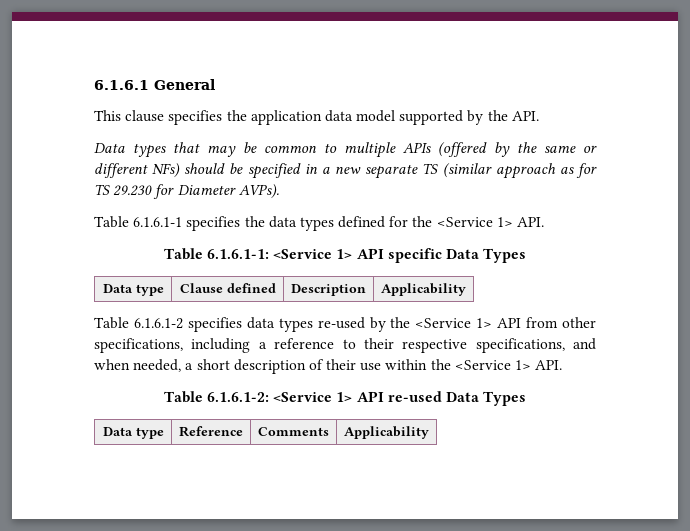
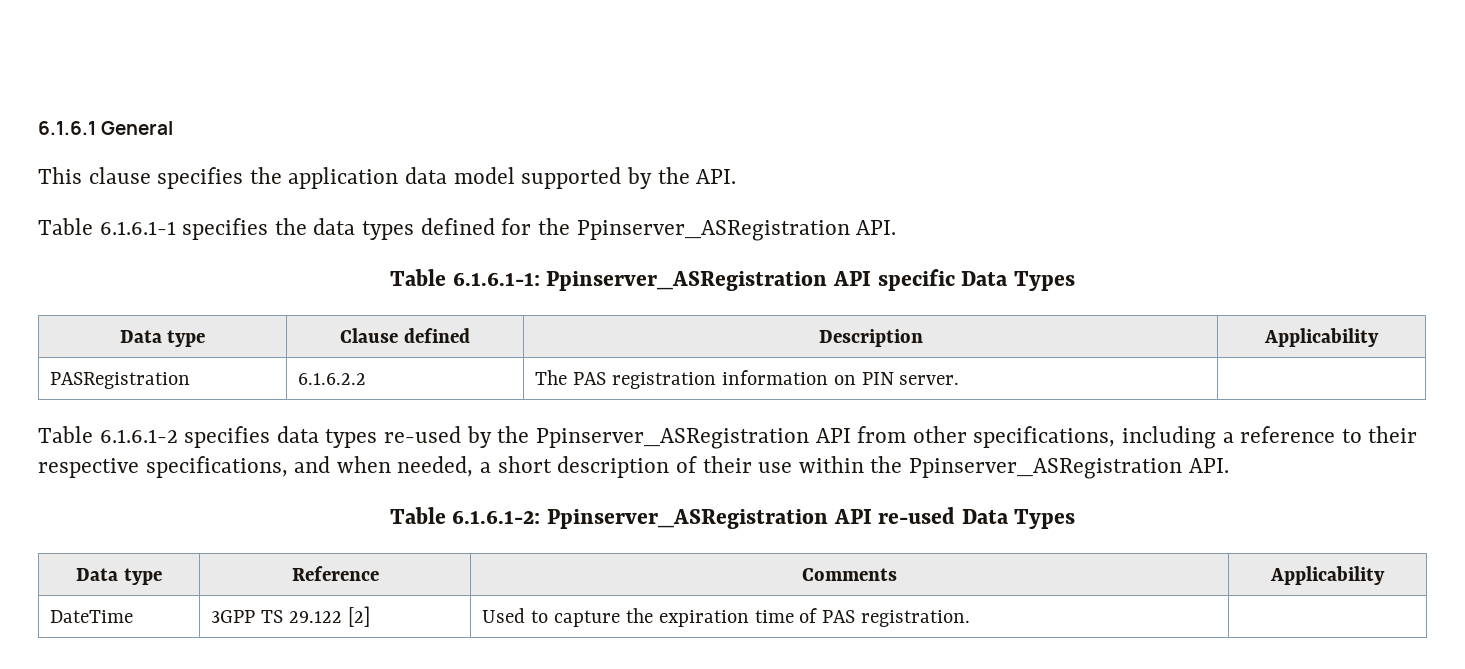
- Data types that may be common to multiple APIs (offered by the same or different NFs) should be specified in a new separate TS (similar approach as for TS 29.230 for Diameter AVPs).
- Table 6.1.6.1-1 specifies the data types defined for the <Service 1> API.
+ Table 6.1.6.1-1 specifies the data types defined for the Ppinserver_ASRegistration API.
- Table 6.1.6.1-1: <Service 1> API specific Data Types
+ Table 6.1.6.1-1: Ppinserver_ASRegistration API specific Data Types
+ PASRegistration | 6.1.6.2.2 | The PAS registration information on PIN server. |
- Table 6.1.6.1-2 specifies data types re-used by the <Service 1> API from other specifications, including a reference to their respective specifications, and when needed, a short description of their use within the <Service 1> API.
+ Table 6.1.6.1-2 specifies data types re-used by the Ppinserver_ASRegistration API from other specifications, including a reference to their respective specifications, and when needed, a short description of their use within the Ppinserver_ASRegistration API.
- Table 6.1.6.1-2: <Service 1> API re-used Data Types
+ Table 6.1.6.1-2: Ppinserver_ASRegistration API re-used Data Types
+ DateTime | 3GPP TS 29.122 [2] | Used to capture the expiration time of PAS registration. |

